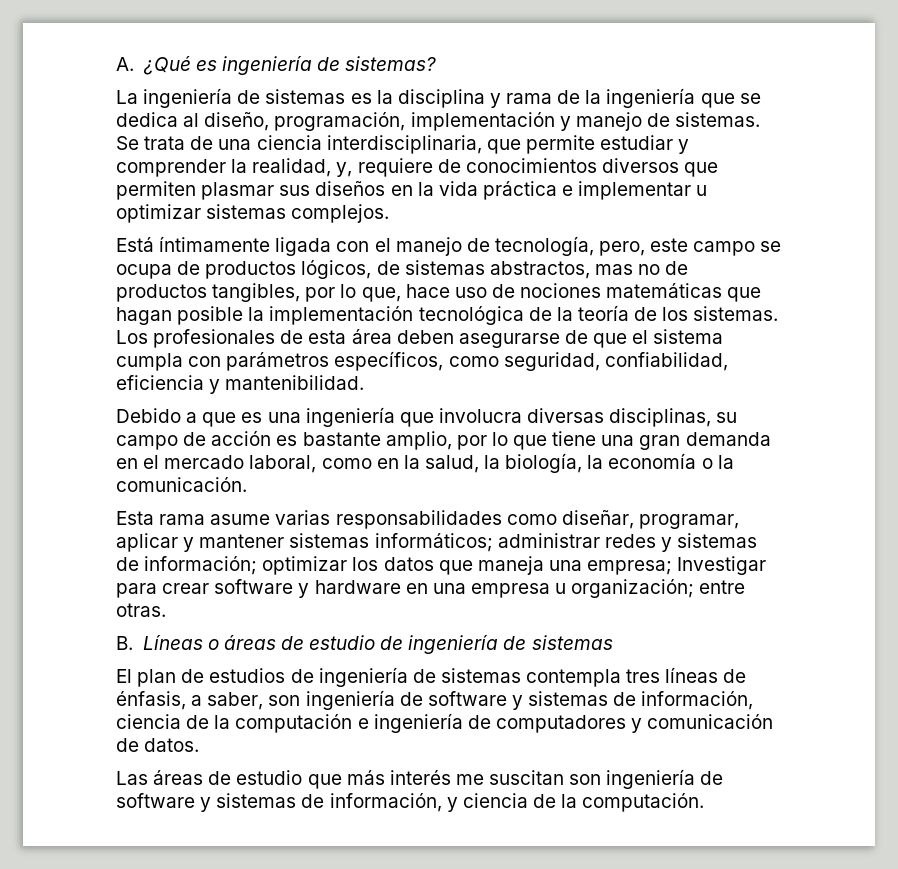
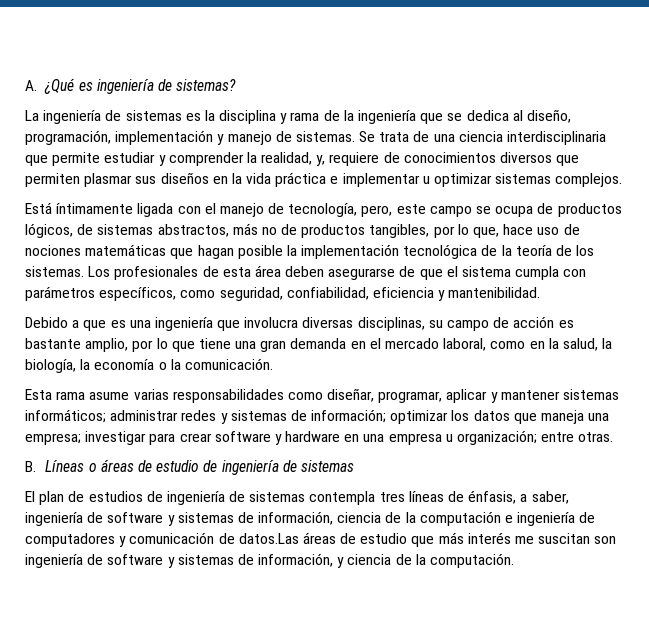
- Se trata de una ciencia interdisciplinaria, que permite estudiar y comprender la realidad, y, requiere de conocimientos diversos que permiten plasmar sus diseños en la vida práctica e implementar u optimizar sistemas complejos.
+ Se trata de una ciencia interdisciplinaria que permite estudiar y comprender la realidad, y, requiere de conocimientos diversos que permiten plasmar sus diseños en la vida práctica e implementar u optimizar sistemas complejos.
- Está íntimamente ligada con el manejo de tecnología, pero, este campo se ocupa de productos lógicos, de sistemas abstractos, mas no de productos tangibles, por lo que, hace uso de nociones matemáticas que hagan posible la implementación tecnológica de la teoría de los sistemas.
+ Está íntimamente ligada con el manejo de tecnología, pero, este campo se ocupa de productos lógicos, de sistemas abstractos, más no de productos tangibles, por lo que, hace uso de nociones matemáticas que hagan posible la implementación tecnológica de la teoría de los sistemas.
- Esta rama asume varias responsabilidades como diseñar, programar, aplicar y mantener sistemas informáticos; administrar redes y sistemas de información; optimizar los datos que maneja una empresa; Investigar para crear software y hardware en una empresa u organización; entre otras.
+ Esta rama asume varias responsabilidades como diseñar, programar, aplicar y mantener sistemas informáticos; administrar redes y sistemas de información; optimizar los datos que maneja una empresa; investigar para crear software y hardware en una empresa u organización; entre otras.
- El plan de estudios de ingeniería de sistemas contempla tres líneas de énfasis, a saber, son ingeniería de software y sistemas de información, ciencia de la computación e ingeniería de computadores y comunicación de datos.
- Las áreas de estudio que más interés me suscitan son ingeniería de software y sistemas de información, y ciencia de la computación.
+ El plan de estudios de ingeniería de sistemas contempla tres líneas de énfasis, a saber, ingeniería de software y sistemas de información, ciencia de la computación e ingeniería de computadores y comunicación de datos.Las áreas de estudio que más interés me suscitan son ingeniería de software y sistemas de información, y ciencia de la computación.

